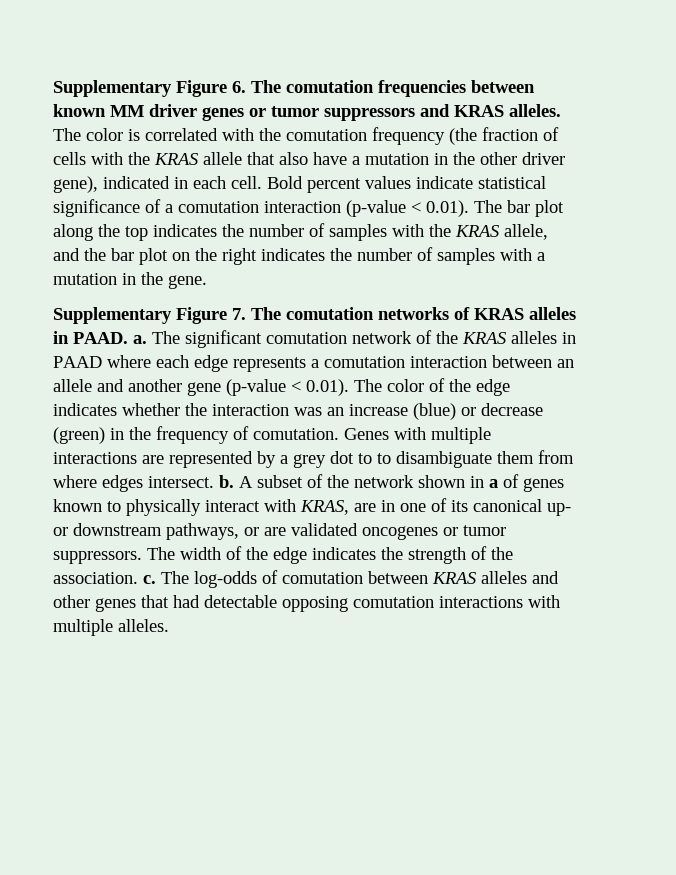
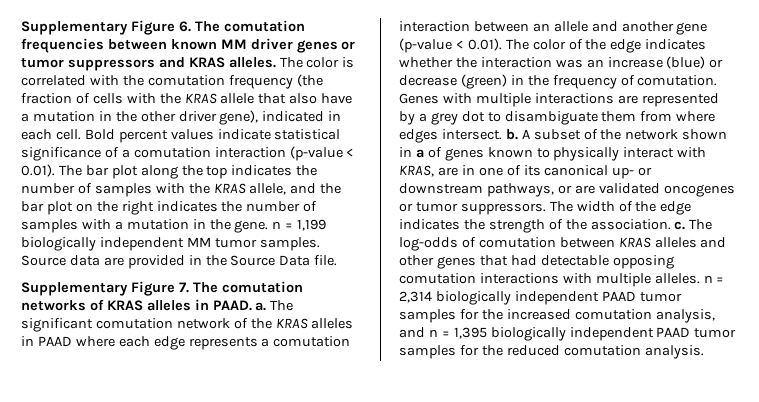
- Bold percent values indicate statistical significance of a comutation interaction (p-value < 0.01). The bar plot along the top indicates the number of samples with the KRAS allele, and the bar plot on the right indicates the number of samples with a mutation in the gene.
+ Bold percent values indicate statistical significance of a comutation interaction (p-value < 0.01). The bar plot along the top indicates the number of samples with the KRAS allele, and the bar plot on the right indicates the number of samples with a mutation in the gene. n = 1,199 biologically independent MM tumor samples. Source data are provided in the Source Data file.
- Genes with multiple interactions are represented by a grey dot to to disambiguate them from where edges intersect. b.
+ Genes with multiple interactions are represented by a grey dot to disambiguate them from where edges intersect. b.
- The log-odds of comutation between KRAS alleles and other genes that had detectable opposing comutation interactions with multiple alleles.
+ The log-odds of comutation between KRAS alleles and other genes that had detectable opposing comutation interactions with multiple alleles. n = 2,314 biologically independent PAAD tumor samples for the increased comutation analysis, and n = 1,395 biologically independent PAAD tumor samples for the reduced comutation analysis.

